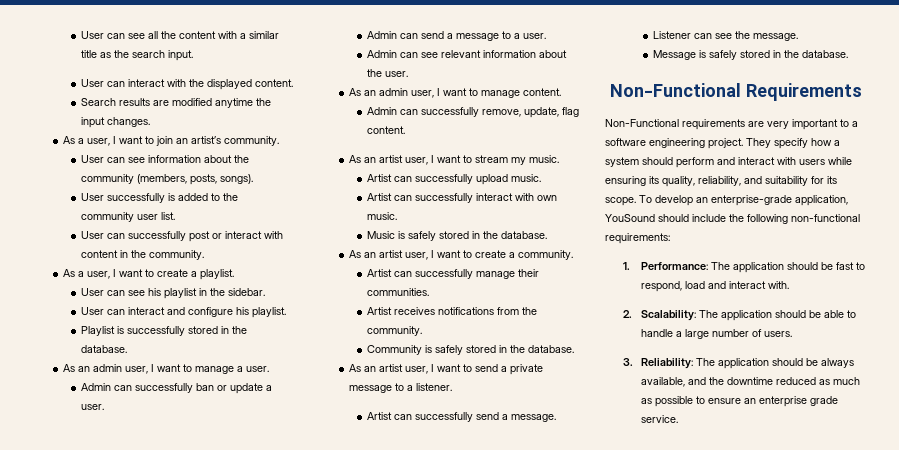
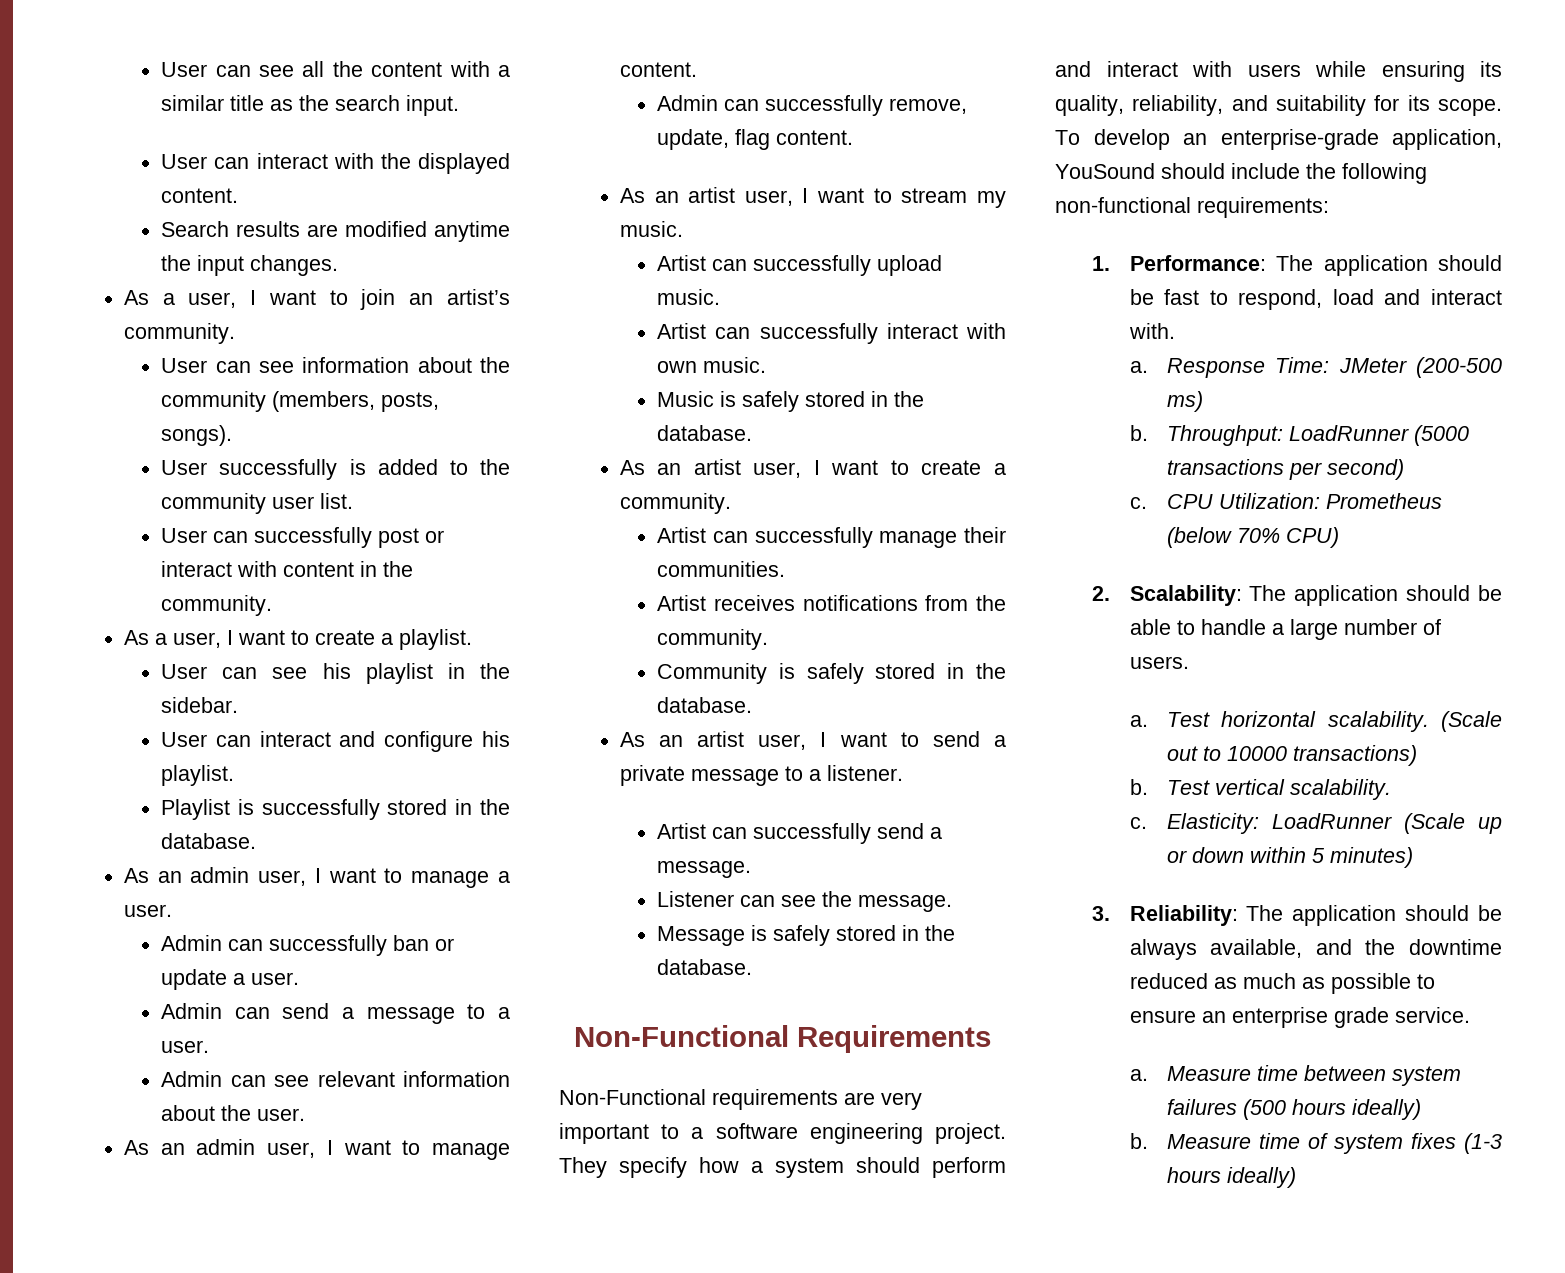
+ a. Response Time: JMeter (200-500 ms)
+ b. Throughput: LoadRunner (5000 transactions per second)
+ c. CPU Utilization: Prometheus (below 70% CPU)
+ a. Test horizontal scalability. (Scale out to 10000 transactions)
+ b. Test vertical scalability.
+ c. Elasticity: LoadRunner (Scale up or down within 5 minutes)
+ a. Measure time between system failures (500 hours ideally)
+ b. Measure time of system fixes (1-3 hours ideally)

